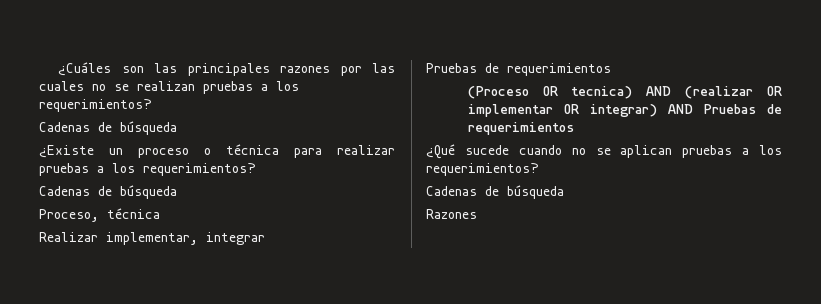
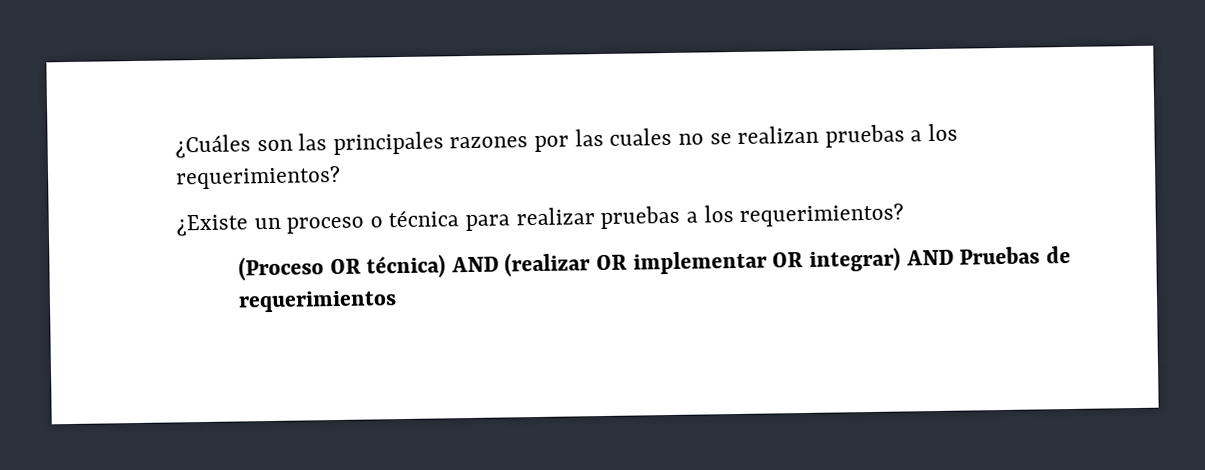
  ¿Cuáles son las principales razones por las cuales no se realizan pruebas a los requerimientos?
- Cadenas de búsqueda
  ¿Existe un proceso o técnica para realizar pruebas a los requerimientos?
- Cadenas de búsqueda
- Proceso, técnica
- Realizar implementar, integrar
- Pruebas de requerimientos
- (Proceso OR tecnica) AND (realizar OR implementar OR integrar) AND Pruebas de requerimientos
+ (Proceso OR técnica) AND (realizar OR implementar OR integrar) AND Pruebas de requerimientos
- ¿Qué sucede cuando no se aplican pruebas a los requerimientos?
- Cadenas de búsqueda
- Razones

